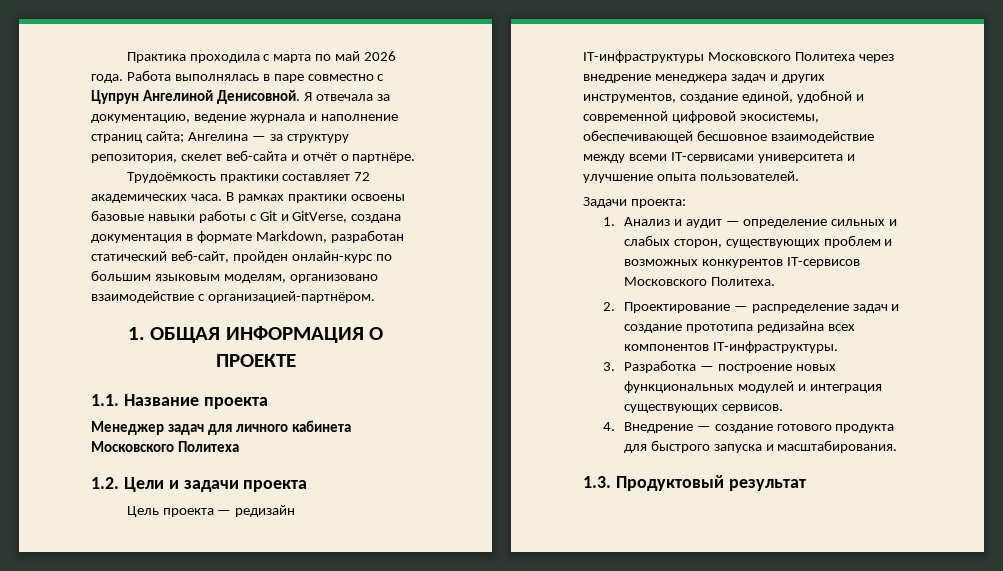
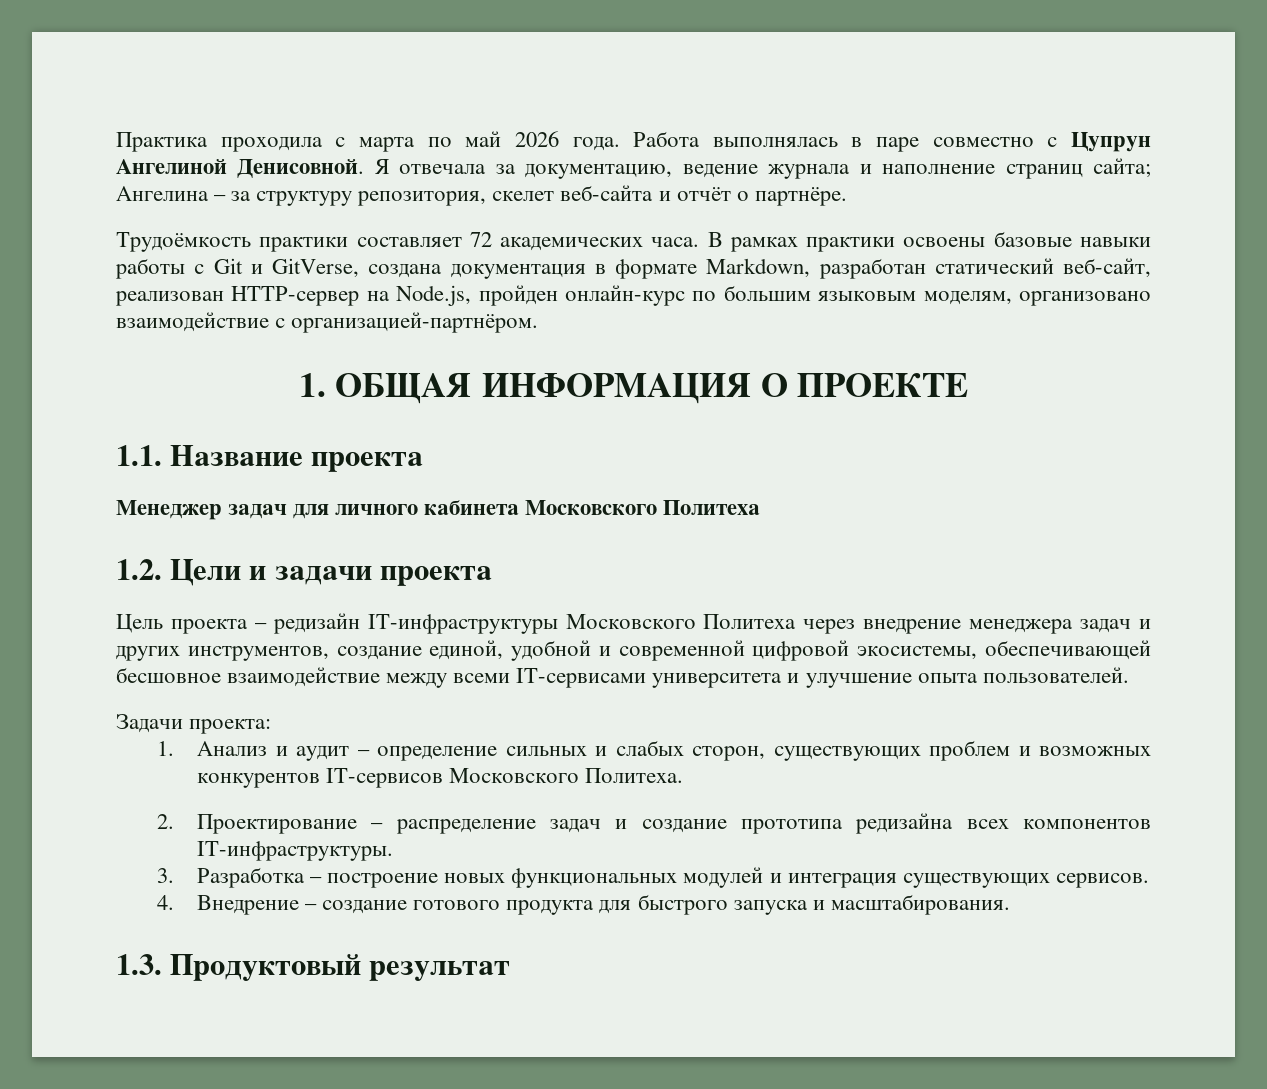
- Я отвечала за документацию, ведение журнала и наполнение страниц сайта; Ангелина — за структуру репозитория, скелет веб-сайта и отчёт о партнёре.
+ Я отвечала за документацию, ведение журнала и наполнение страниц сайта; Ангелина – за структуру репозитория, скелет веб-сайта и отчёт о партнёре.
- В рамках практики освоены базовые навыки работы с Git и GitVerse, создана документация в формате Markdown, разработан статический веб-сайт, пройден онлайн-курс по большим языковым моделям, организовано взаимодействие с организацией-партнёром.
+ В рамках практики освоены базовые навыки работы с Git и GitVerse, создана документация в формате Markdown, разработан статический веб-сайт, реализован HTTP-сервер на Node.js, пройден онлайн-курс по большим языковым моделям, организовано взаимодействие с организацией-партнёром.
- Цель проекта — редизайн IT-инфраструктуры Московского Политеха через внедрение менеджера задач и других инструментов, создание единой, удобной и современной цифровой экосистемы, обеспечивающей бесшовное взаимодействие между всеми IT-сервисами университета и улучшение опыта пользователей.
+ Цель проекта – редизайн IT-инфраструктуры Московского Политеха через внедрение менеджера задач и других инструментов, создание единой, удобной и современной цифровой экосистемы, обеспечивающей бесшовное взаимодействие между всеми IT-сервисами университета и улучшение опыта пользователей.
- 1. Анализ и аудит — определение сильных и слабых сторон, существующих проблем и возможных конкурентов IT-сервисов Московского Политеха.
+ 1. Анализ и аудит – определение сильных и слабых сторон, существующих проблем и возможных конкурентов IT-сервисов Московского Политеха.
- 2. Проектирование — распределение задач и создание прототипа редизайна всех компонентов IT-инфраструктуры.
+ 2. Проектирование – распределение задач и создание прототипа редизайна всех компонентов IT-инфраструктуры.
- 3. Разработка — построение новых функциональных модулей и интеграция существующих сервисов.
+ 3. Разработка – построение новых функциональных модулей и интеграция существующих сервисов.
- 4. Внедрение — создание готового продукта для быстрого запуска и масштабирования.
+ 4. Внедрение – создание готового продукта для быстрого запуска и масштабирования.

